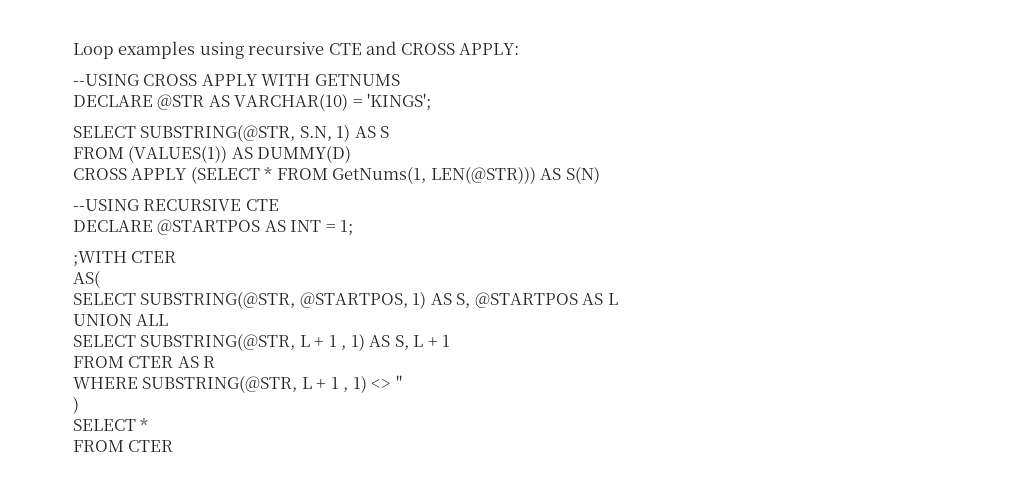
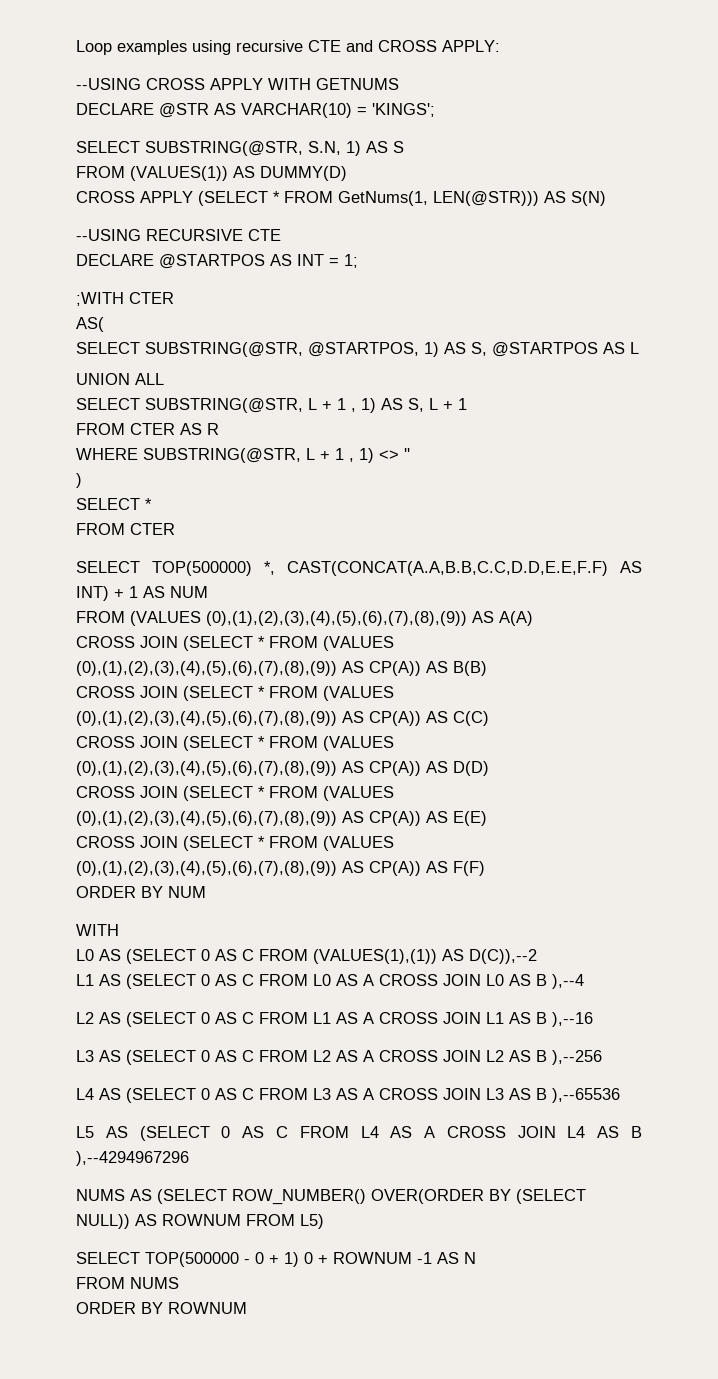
+ SELECT TOP(500000) *, CAST(CONCAT(A.A,B.B,C.C,D.D,E.E,F.F) AS INT) + 1 AS NUM
+ FROM (VALUES (0),(1),(2),(3),(4),(5),(6),(7),(8),(9)) AS A(A)
+ CROSS JOIN (SELECT * FROM (VALUES (0),(1),(2),(3),(4),(5),(6),(7),(8),(9)) AS CP(A)) AS B(B)
+ CROSS JOIN (SELECT * FROM (VALUES (0),(1),(2),(3),(4),(5),(6),(7),(8),(9)) AS CP(A)) AS C(C)
+ CROSS JOIN (SELECT * FROM (VALUES (0),(1),(2),(3),(4),(5),(6),(7),(8),(9)) AS CP(A)) AS D(D)
+ CROSS JOIN (SELECT * FROM (VALUES (0),(1),(2),(3),(4),(5),(6),(7),(8),(9)) AS CP(A)) AS E(E)
+ CROSS JOIN (SELECT * FROM (VALUES (0),(1),(2),(3),(4),(5),(6),(7),(8),(9)) AS CP(A)) AS F(F)
+ ORDER BY NUM
+ WITH
+ L0 AS (SELECT 0 AS C FROM (VALUES(1),(1)) AS D(C)),--2
+ L1 AS (SELECT 0 AS C FROM L0 AS A CROSS JOIN L0 AS B ),--4
+ L2 AS (SELECT 0 AS C FROM L1 AS A CROSS JOIN L1 AS B ),--16
+ L3 AS (SELECT 0 AS C FROM L2 AS A CROSS JOIN L2 AS B ),--256
+ L4 AS (SELECT 0 AS C FROM L3 AS A CROSS JOIN L3 AS B ),--65536
+ L5 AS (SELECT 0 AS C FROM L4 AS A CROSS JOIN L4 AS B ),--4294967296
+ NUMS AS (SELECT ROW_NUMBER() OVER(ORDER BY (SELECT NULL)) AS ROWNUM FROM L5)
+ SELECT TOP(500000 - 0 + 1) 0 + ROWNUM -1 AS N
+ FROM NUMS
+ ORDER BY ROWNUM

